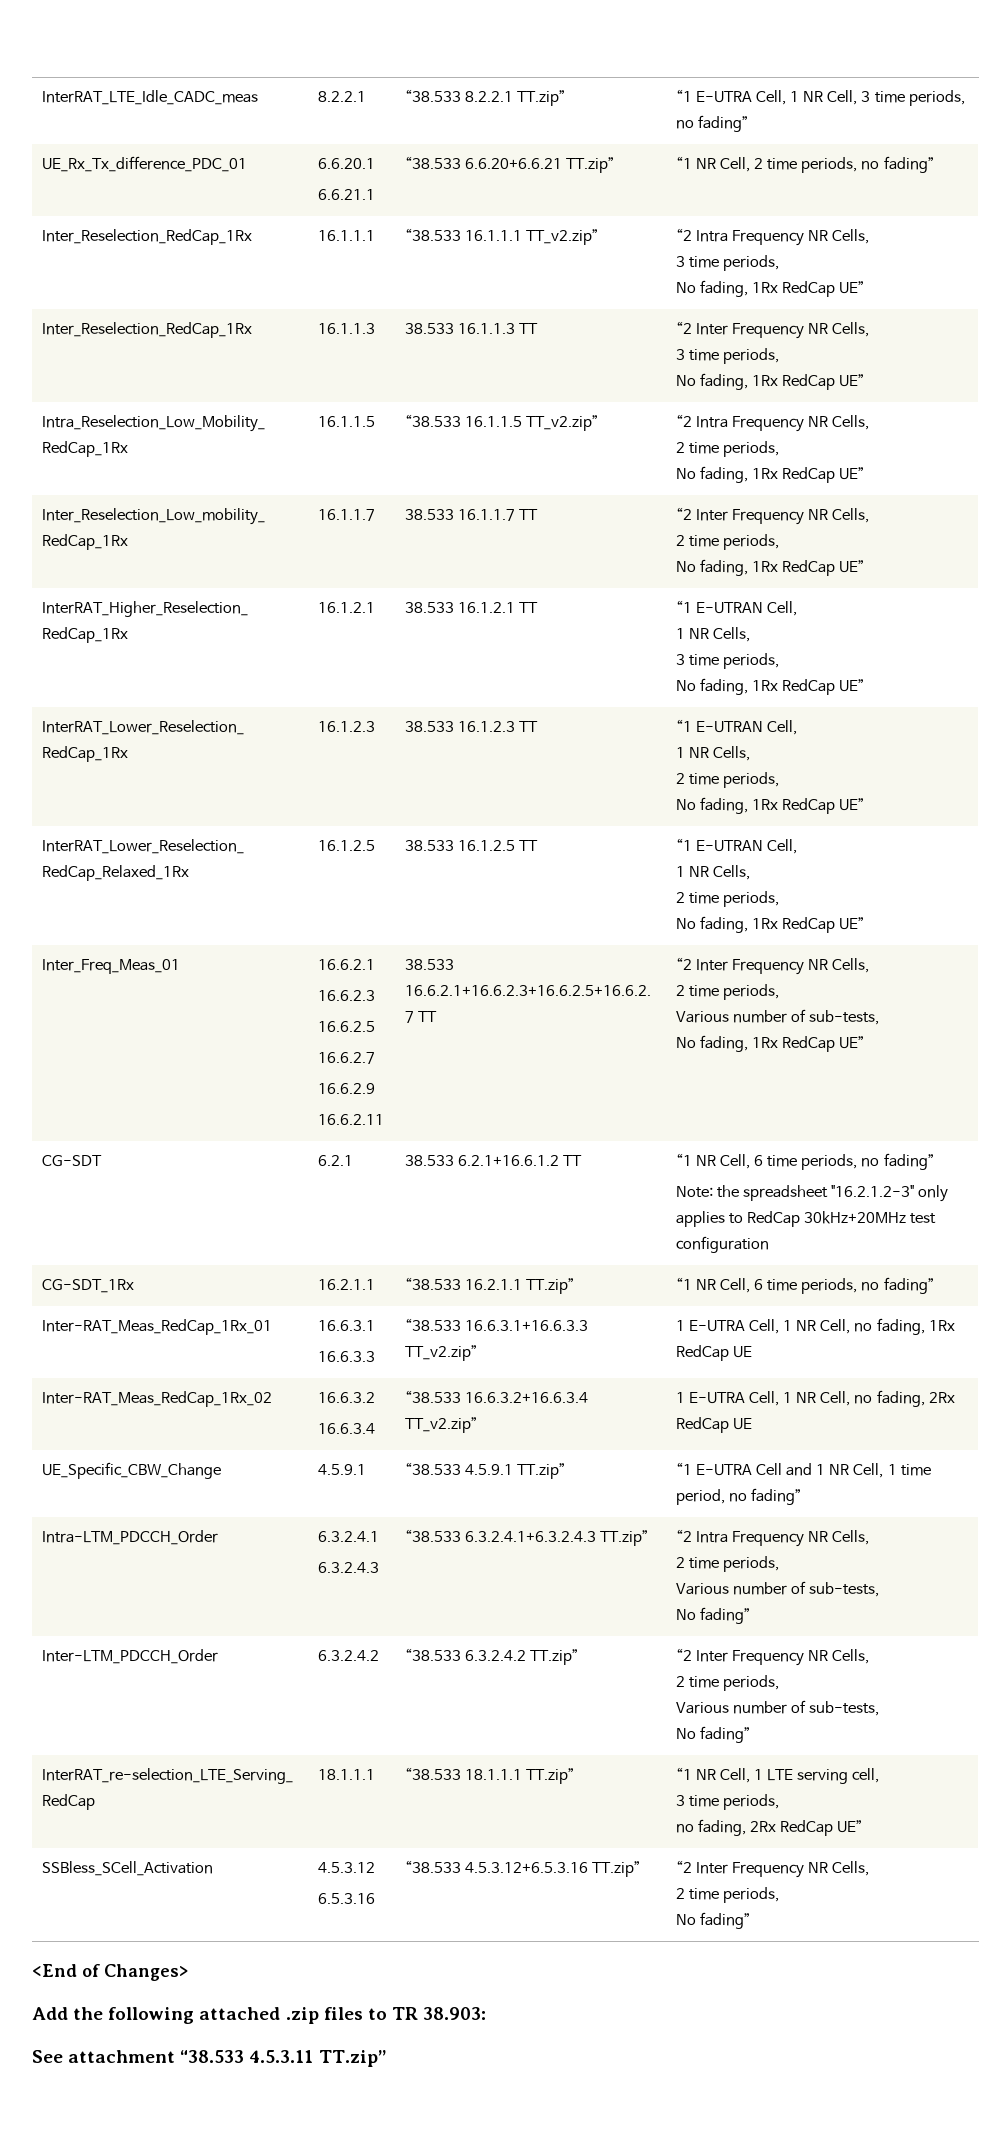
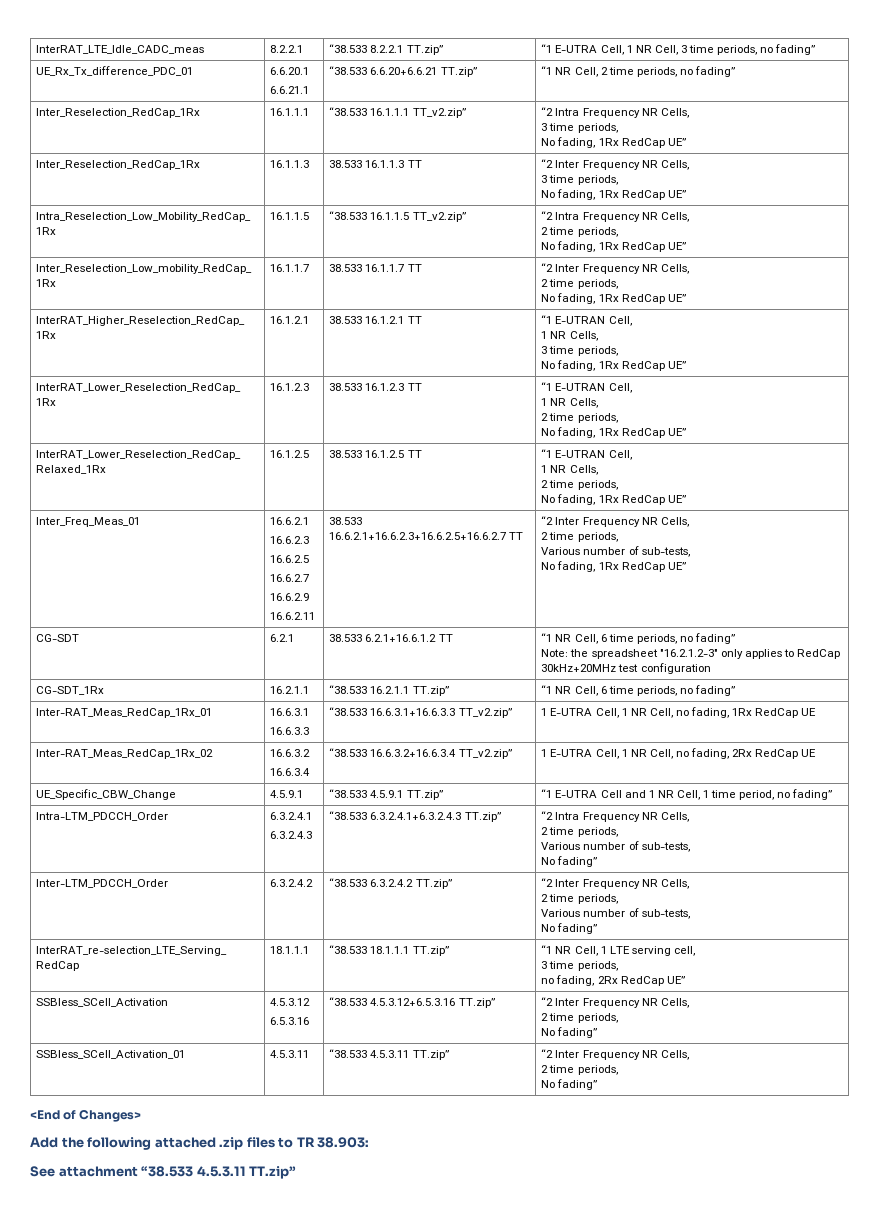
+ SSBless_SCell_Activation_01 | 4.5.3.11 | “38.533 4.5.3.11 TT.zip” | “2 Inter Frequency NR Cells,
+ 2 time periods,
+ No fading”

